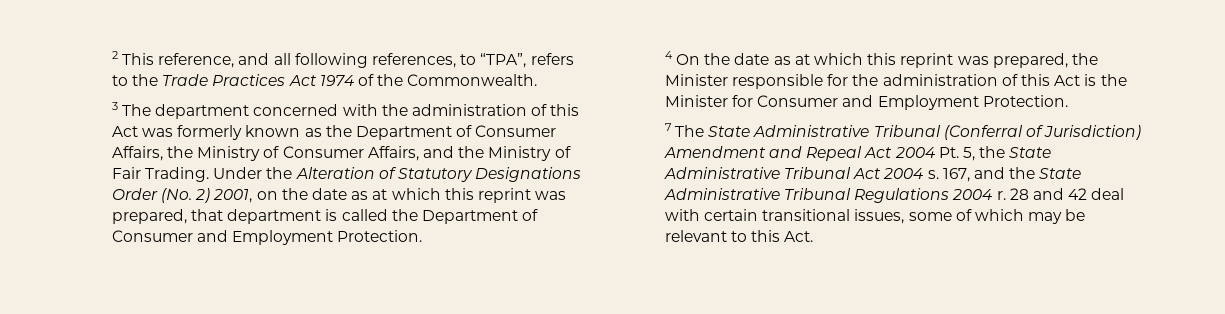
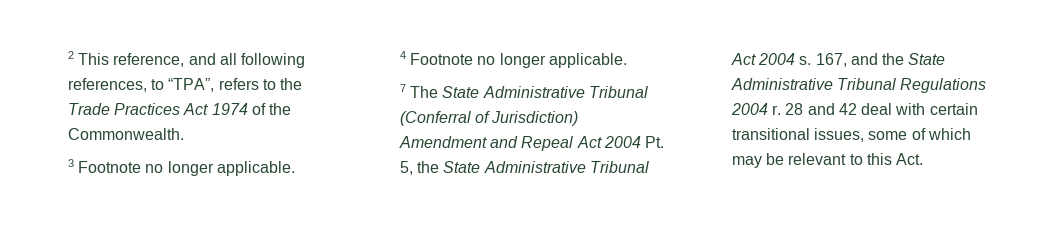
- 3 The department concerned with the administration of this Act was formerly known as the Department of Consumer Affairs, the Ministry of Consumer Affairs, and the Ministry of Fair Trading. Under the Alteration of Statutory Designations Order (No. 2) 2001, on the date as at which this reprint was prepared, that department is called the Department of Consumer and Employment Protection.
- 4 On the date as at which this reprint was prepared, the Minister responsible for the administration of this Act is the Minister for Consumer and Employment Protection.
+ 3 Footnote no longer applicable.
+ 4 Footnote no longer applicable.

